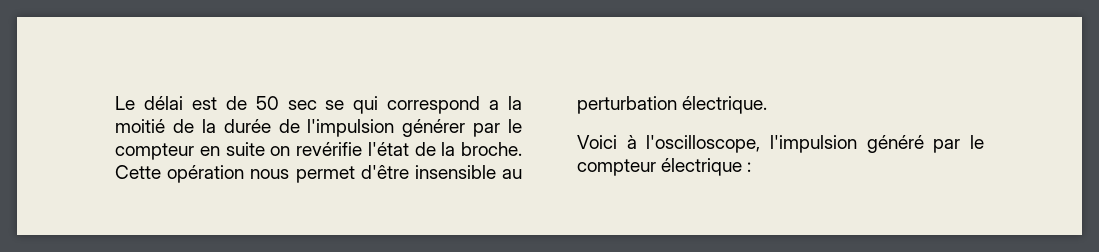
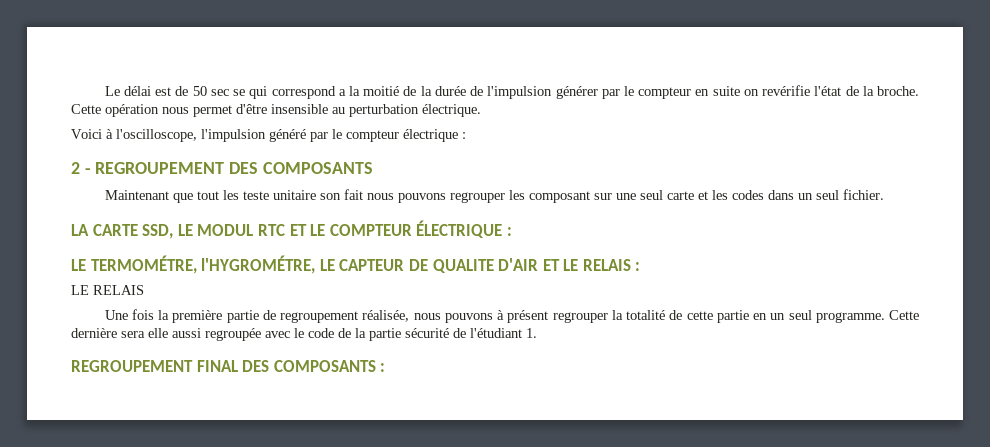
+ 2 - REGROUPEMENT DES COMPOSANTS
+ Maintenant que tout les teste unitaire son fait nous pouvons regrouper les composant sur une seul carte et les codes dans un seul fichier.
+ LA CARTE SSD, LE MODUL RTC ET LE COMPTEUR ÉLECTRIQUE :
+ LE TERMOMÉTRE, l'HYGROMÉTRE, LE CAPTEUR DE QUALITE D'AIR ET LE RELAIS :
+ LE RELAIS
+ Une fois la première partie de regroupement réalisée, nous pouvons à présent regrouper la totalité de cette partie en un seul programme. Cette dernière sera elle aussi regroupée avec le code de la partie sécurité de l'étudiant 1.
+ REGROUPEMENT FINAL DES COMPOSANTS :

